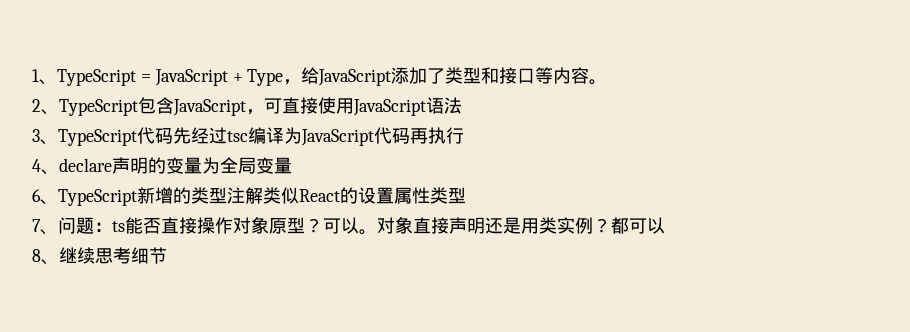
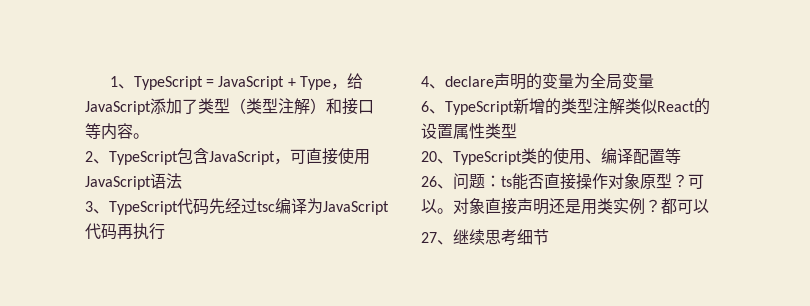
- 1、TypeScript = JavaScript + Type，给JavaScript添加了类型和接口等内容。
+ 1、TypeScript = JavaScript + Type，给JavaScript添加了类型（类型注解）和接口等内容。
- 7、问题：ts能否直接操作对象原型？
+ 20、TypeScript类的使用、编译配置等
+ 26、问题：ts能否直接操作对象原型？
- 8、继续思考细节
+ 27、继续思考细节

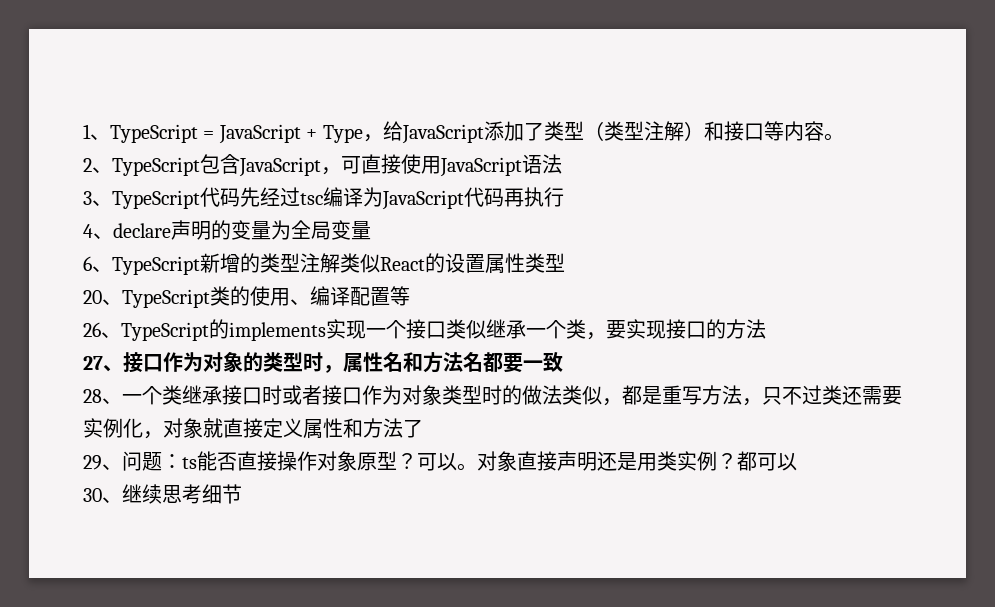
- 26、问题：ts能否直接操作对象原型？
+ 26、TypeScript的implements实现一个接口类似继承一个类，要实现接口的方法
+ 27、接口作为对象的类型时，属性名和方法名都要一致
+ 28、一个类继承接口时或者接口作为对象类型时的做法类似，都是重写方法，只不过类还需要实例化，对象就直接定义属性和方法了
+ 29、问题：ts能否直接操作对象原型？
- 27、继续思考细节
+ 30、继续思考细节

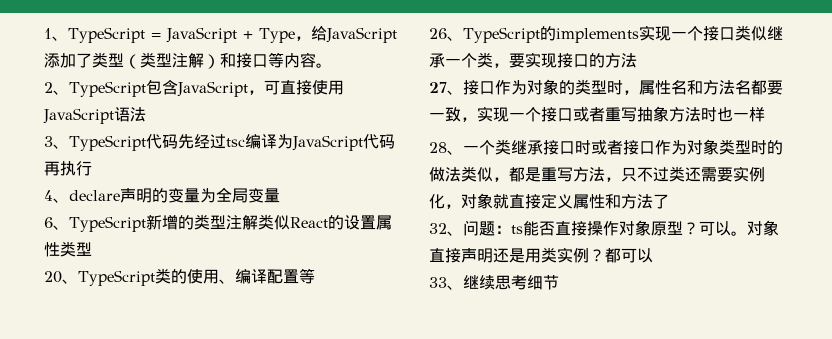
- 27、接口作为对象的类型时，属性名和方法名都要一致
+ 27、接口作为对象的类型时，属性名和方法名都要一致，实现一个接口或者重写抽象方法时也一样
- 29、问题：ts能否直接操作对象原型？
+ 32、问题：ts能否直接操作对象原型？
- 30、继续思考细节
+ 33、继续思考细节

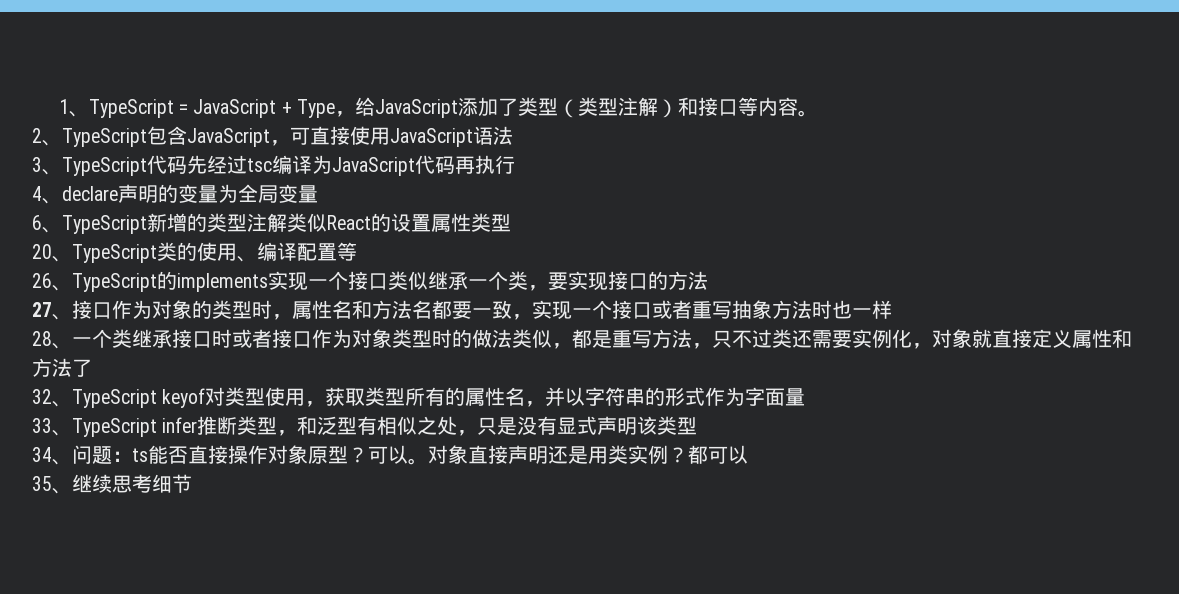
- 32、问题：ts能否直接操作对象原型？
+ 32、TypeScript keyof对类型使用，获取类型所有的属性名，并以字符串的形式作为字面量
+ 33、TypeScript infer推断类型，和泛型有相似之处，只是没有显式声明该类型
+ 34、问题：ts能否直接操作对象原型？
- 33、继续思考细节
+ 35、继续思考细节

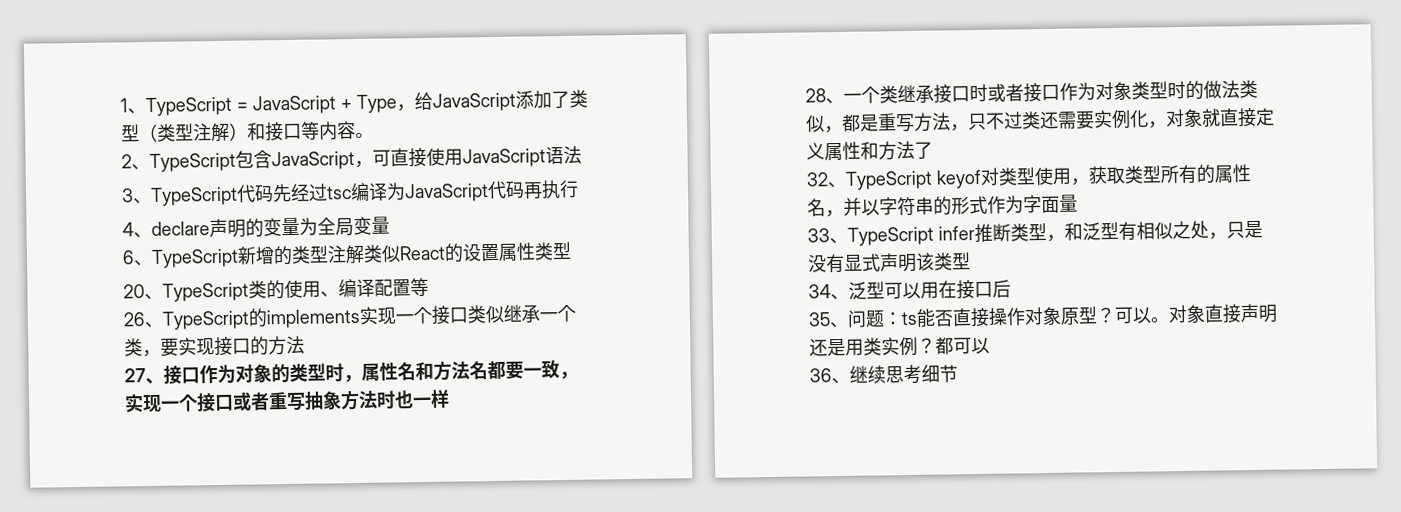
- 34、问题：ts能否直接操作对象原型？
+ 34、泛型可以用在接口后
+ 35、问题：ts能否直接操作对象原型？
- 35、继续思考细节
+ 36、继续思考细节

